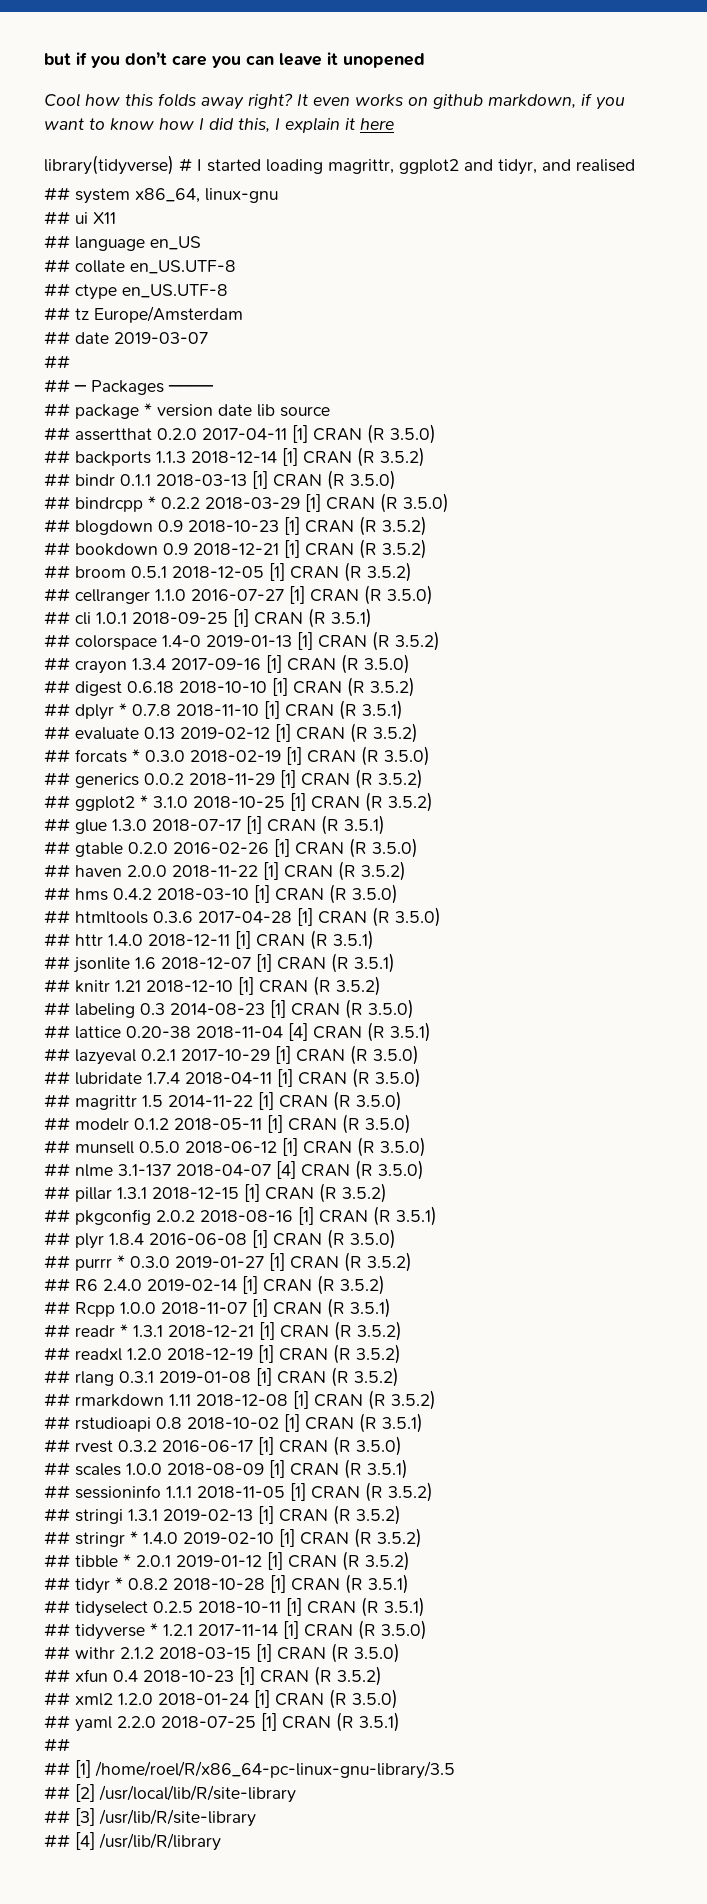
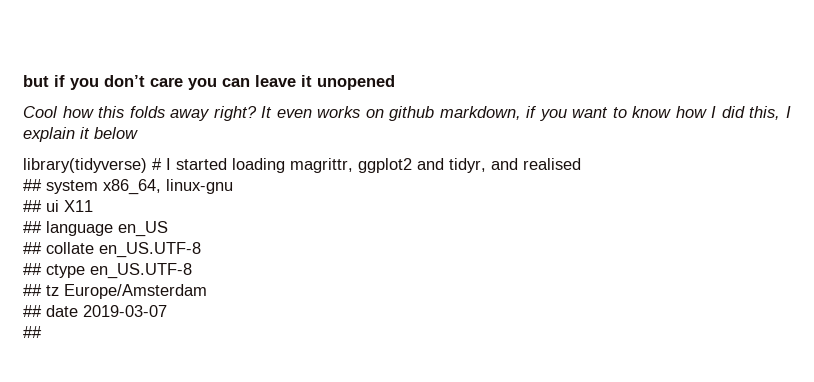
- It even works on github markdown, if you want to know how I did this, I explain it here
+ It even works on github markdown, if you want to know how I did this, I explain it below
- ## ─ Packages ────
- ## package * version date lib source
- ## assertthat 0.2.0 2017-04-11 [1] CRAN (R 3.5.0)
- ## backports 1.1.3 2018-12-14 [1] CRAN (R 3.5.2)
- ## bindr 0.1.1 2018-03-13 [1] CRAN (R 3.5.0)
- ## bindrcpp * 0.2.2 2018-03-29 [1] CRAN (R 3.5.0)
- ## blogdown 0.9 2018-10-23 [1] CRAN (R 3.5.2)
- ## bookdown 0.9 2018-12-21 [1] CRAN (R 3.5.2)
- ## broom 0.5.1 2018-12-05 [1] CRAN (R 3.5.2)
- ## cellranger 1.1.0 2016-07-27 [1] CRAN (R 3.5.0)
- ## cli 1.0.1 2018-09-25 [1] CRAN (R 3.5.1)
- ## colorspace 1.4-0 2019-01-13 [1] CRAN (R 3.5.2)
- ## crayon 1.3.4 2017-09-16 [1] CRAN (R 3.5.0)
- ## digest 0.6.18 2018-10-10 [1] CRAN (R 3.5.2)
- ## dplyr * 0.7.8 2018-11-10 [1] CRAN (R 3.5.1)
- ## evaluate 0.13 2019-02-12 [1] CRAN (R 3.5.2)
- ## forcats * 0.3.0 2018-02-19 [1] CRAN (R 3.5.0)
- ## generics 0.0.2 2018-11-29 [1] CRAN (R 3.5.2)
- ## ggplot2 * 3.1.0 2018-10-25 [1] CRAN (R 3.5.2)
- ## glue 1.3.0 2018-07-17 [1] CRAN (R 3.5.1)
- ## gtable 0.2.0 2016-02-26 [1] CRAN (R 3.5.0)
- ## haven 2.0.0 2018-11-22 [1] CRAN (R 3.5.2)
- ## hms 0.4.2 2018-03-10 [1] CRAN (R 3.5.0)
- ## htmltools 0.3.6 2017-04-28 [1] CRAN (R 3.5.0)
- ## httr 1.4.0 2018-12-11 [1] CRAN (R 3.5.1)
- ## jsonlite 1.6 2018-12-07 [1] CRAN (R 3.5.1)
- ## knitr 1.21 2018-12-10 [1] CRAN (R 3.5.2)
- ## labeling 0.3 2014-08-23 [1] CRAN (R 3.5.0)
- ## lattice 0.20-38 2018-11-04 [4] CRAN (R 3.5.1)
- ## lazyeval 0.2.1 2017-10-29 [1] CRAN (R 3.5.0)
- ## lubridate 1.7.4 2018-04-11 [1] CRAN (R 3.5.0)
- ## magrittr 1.5 2014-11-22 [1] CRAN (R 3.5.0)
- ## modelr 0.1.2 2018-05-11 [1] CRAN (R 3.5.0)
- ## munsell 0.5.0 2018-06-12 [1] CRAN (R 3.5.0)
- ## nlme 3.1-137 2018-04-07 [4] CRAN (R 3.5.0)
- ## pillar 1.3.1 2018-12-15 [1] CRAN (R 3.5.2)
- ## pkgconfig 2.0.2 2018-08-16 [1] CRAN (R 3.5.1)
- ## plyr 1.8.4 2016-06-08 [1] CRAN (R 3.5.0)
- ## purrr * 0.3.0 2019-01-27 [1] CRAN (R 3.5.2)
- ## R6 2.4.0 2019-02-14 [1] CRAN (R 3.5.2)
- ## Rcpp 1.0.0 2018-11-07 [1] CRAN (R 3.5.1)
- ## readr * 1.3.1 2018-12-21 [1] CRAN (R 3.5.2)
- ## readxl 1.2.0 2018-12-19 [1] CRAN (R 3.5.2)
- ## rlang 0.3.1 2019-01-08 [1] CRAN (R 3.5.2)
- ## rmarkdown 1.11 2018-12-08 [1] CRAN (R 3.5.2)
- ## rstudioapi 0.8 2018-10-02 [1] CRAN (R 3.5.1)
- ## rvest 0.3.2 2016-06-17 [1] CRAN (R 3.5.0)
- ## scales 1.0.0 2018-08-09 [1] CRAN (R 3.5.1)
- ## sessioninfo 1.1.1 2018-11-05 [1] CRAN (R 3.5.2)
- ## stringi 1.3.1 2019-02-13 [1] CRAN (R 3.5.2)
- ## stringr * 1.4.0 2019-02-10 [1] CRAN (R 3.5.2)
- ## tibble * 2.0.1 2019-01-12 [1] CRAN (R 3.5.2)
- ## tidyr * 0.8.2 2018-10-28 [1] CRAN (R 3.5.1)
- ## tidyselect 0.2.5 2018-10-11 [1] CRAN (R 3.5.1)
- ## tidyverse * 1.2.1 2017-11-14 [1] CRAN (R 3.5.0)
- ## withr 2.1.2 2018-03-15 [1] CRAN (R 3.5.0)
- ## xfun 0.4 2018-10-23 [1] CRAN (R 3.5.2)
- ## xml2 1.2.0 2018-01-24 [1] CRAN (R 3.5.0)
- ## yaml 2.2.0 2018-07-25 [1] CRAN (R 3.5.1)
- ##
- ## [1] /home/roel/R/x86_64-pc-linux-gnu-library/3.5
- ## [2] /usr/local/lib/R/site-library
- ## [3] /usr/lib/R/site-library
- ## [4] /usr/lib/R/library

